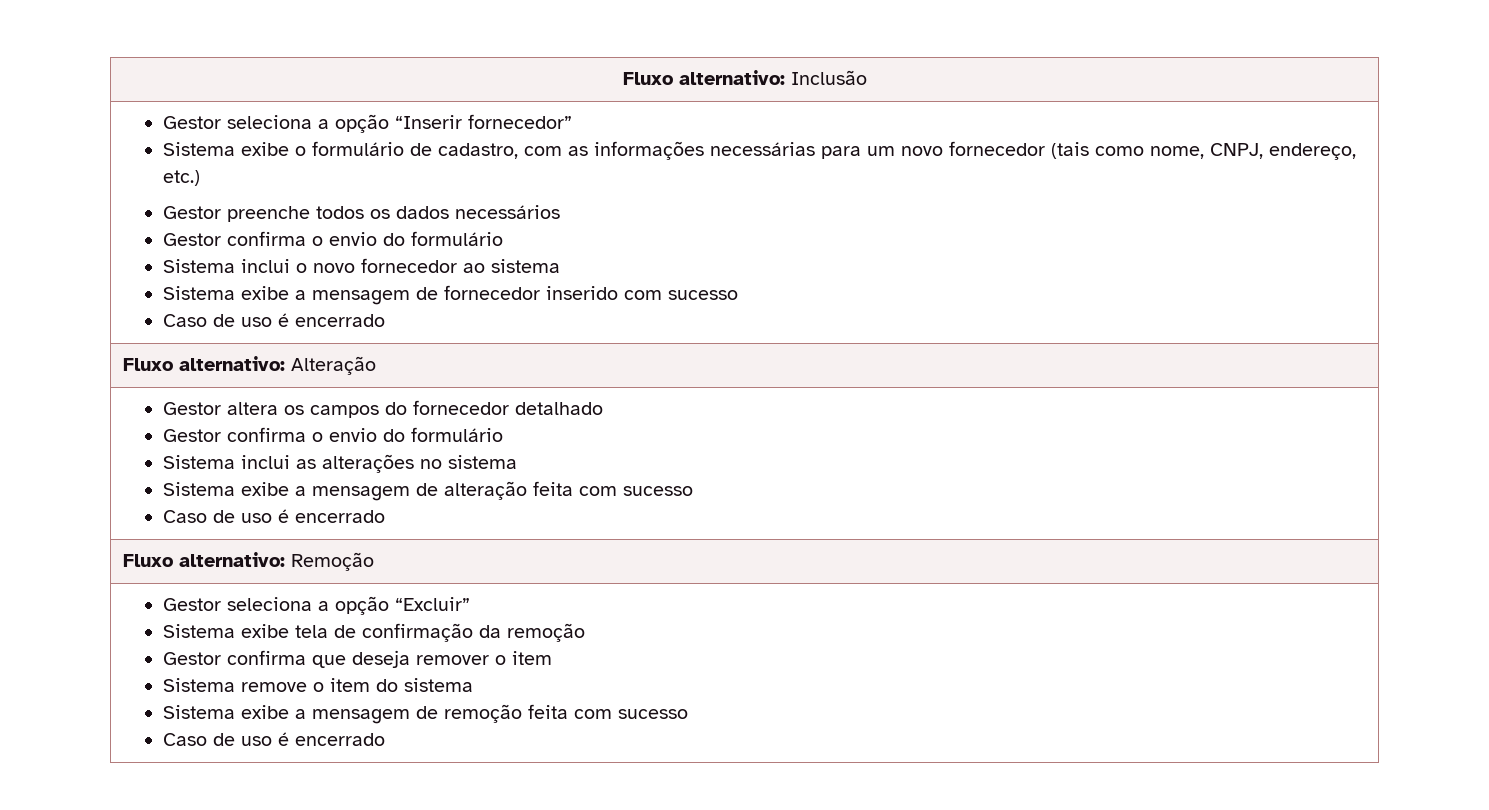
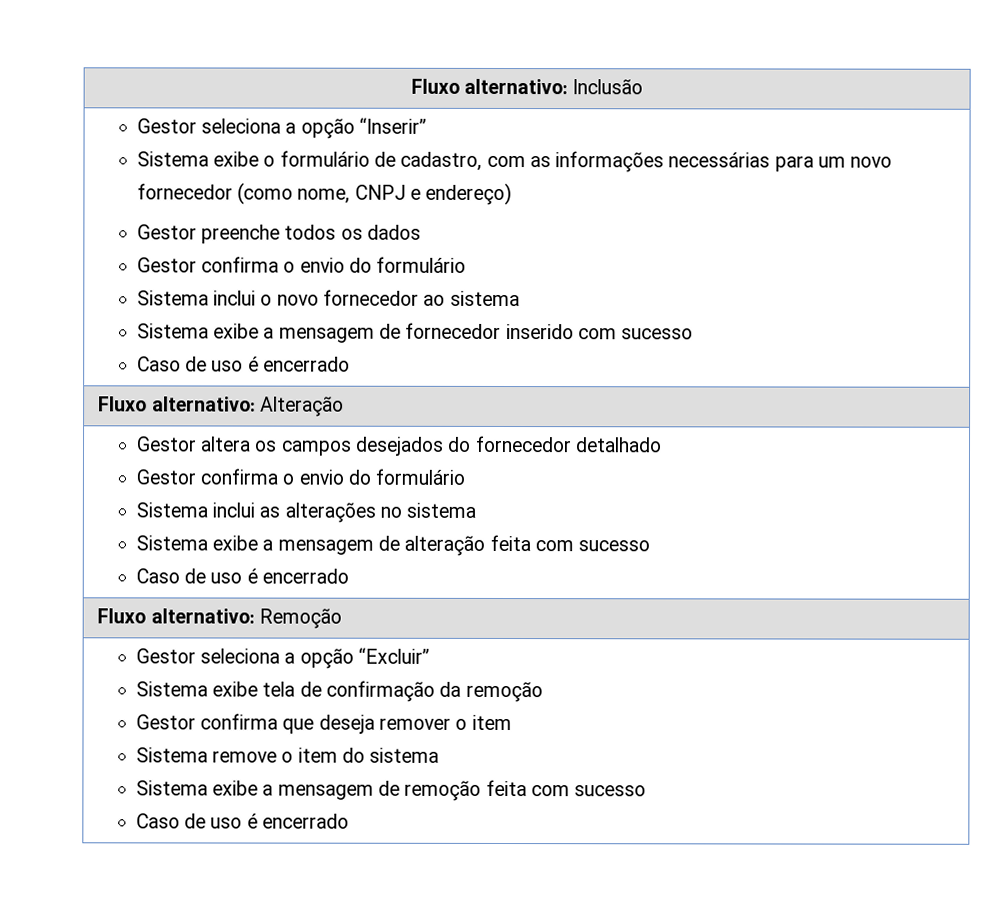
- Gestor seleciona a opção “Inserir fornecedor”
+ Gestor seleciona a opção “Inserir”
- Sistema exibe o formulário de cadastro, com as informações necessárias para um novo fornecedor (tais como nome, CNPJ, endereço, etc.)
+ Sistema exibe o formulário de cadastro, com as informações necessárias para um novo fornecedor (como nome, CNPJ e endereço)
- Gestor preenche todos os dados necessários
+ Gestor preenche todos os dados
- Gestor altera os campos do fornecedor detalhado
+ Gestor altera os campos desejados do fornecedor detalhado

